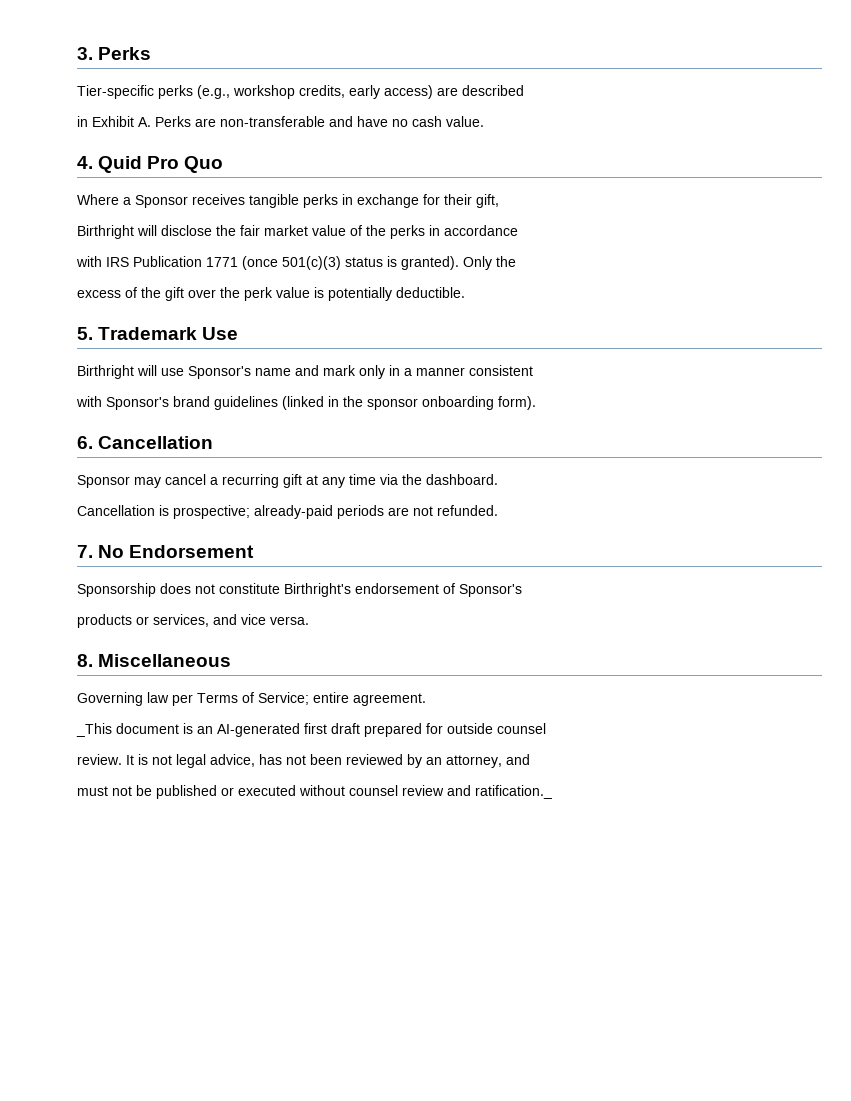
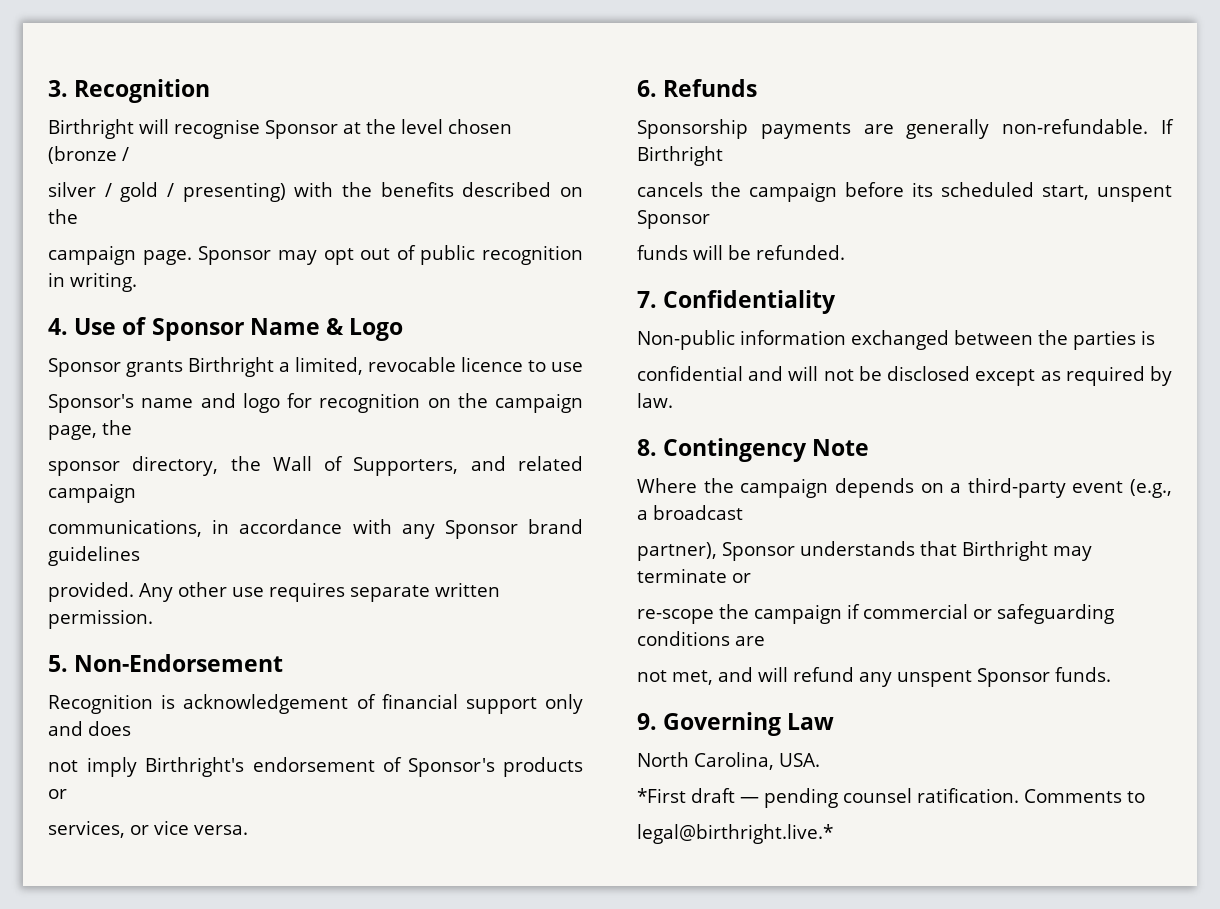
- 3. Perks
- Tier-specific perks (e.g., workshop credits, early access) are described
- in Exhibit A. Perks are non-transferable and have no cash value.
- 4. Quid Pro Quo
- Where a Sponsor receives tangible perks in exchange for their gift,
- Birthright will disclose the fair market value of the perks in accordance
- with IRS Publication 1771 (once 501(c)(3) status is granted). Only the
- excess of the gift over the perk value is potentially deductible.
- 5. Trademark Use
- Birthright will use Sponsor's name and mark only in a manner consistent
- with Sponsor's brand guidelines (linked in the sponsor onboarding form).
- 6. Cancellation
- Sponsor may cancel a recurring gift at any time via the dashboard.
- Cancellation is prospective; already-paid periods are not refunded.
- 7. No Endorsement
- Sponsorship does not constitute Birthright's endorsement of Sponsor's
- products or services, and vice versa.
+ 3. Recognition
+ Birthright will recognise Sponsor at the level chosen (bronze /
+ silver / gold / presenting) with the benefits described on the
+ campaign page. Sponsor may opt out of public recognition in writing.
+ 4. Use of Sponsor Name & Logo
+ Sponsor grants Birthright a limited, revocable licence to use
+ Sponsor's name and logo for recognition on the campaign page, the
+ sponsor directory, the Wall of Supporters, and related campaign
+ communications, in accordance with any Sponsor brand guidelines
+ provided. Any other use requires separate written permission.
+ 5. Non-Endorsement
+ Recognition is acknowledgement of financial support only and does
+ not imply Birthright's endorsement of Sponsor's products or
+ services, or vice versa.
- 8. Miscellaneous
- Governing law per Terms of Service; entire agreement.
- _This document is an AI-generated first draft prepared for outside counsel
- review. It is not legal advice, has not been reviewed by an attorney, and
- must not be published or executed without counsel review and ratification._
+ 6. Refunds
+ Sponsorship payments are generally non-refundable. If Birthright
+ cancels the campaign before its scheduled start, unspent Sponsor
+ funds will be refunded.
+ 7. Confidentiality
+ Non-public information exchanged between the parties is
+ confidential and will not be disclosed except as required by law.
+ 8. Contingency Note
+ Where the campaign depends on a third-party event (e.g., a broadcast
+ partner), Sponsor understands that Birthright may terminate or
+ re-scope the campaign if commercial or safeguarding conditions are
+ not met, and will refund any unspent Sponsor funds.
+ 9. Governing Law
+ North Carolina, USA.
+ *First draft — pending counsel ratification. Comments to
+ legal@birthright.live.*

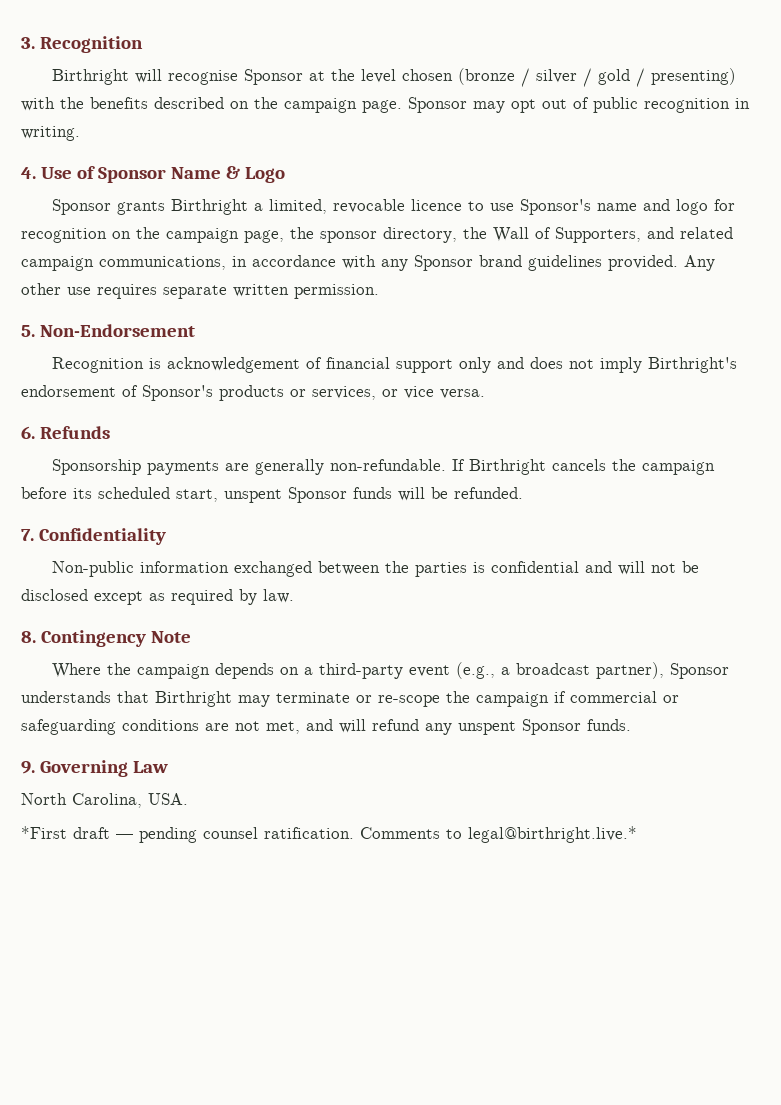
- Birthright will recognise Sponsor at the level chosen (bronze /
- silver / gold / presenting) with the benefits described on the
- campaign page.
+ Birthright will recognise Sponsor at the level chosen (bronze / silver / gold / presenting) with the benefits described on the campaign page.
- Sponsor grants Birthright a limited, revocable licence to use
- Sponsor's name and logo for recognition on the campaign page, the
- sponsor directory, the Wall of Supporters, and related campaign
- communications, in accordance with any Sponsor brand guidelines
- provided.
+ Sponsor grants Birthright a limited, revocable licence to use Sponsor's name and logo for recognition on the campaign page, the sponsor directory, the Wall of Supporters, and related campaign communications, in accordance with any Sponsor brand guidelines provided.
- Recognition is acknowledgement of financial support only and does
- not imply Birthright's endorsement of Sponsor's products or
- services, or vice versa.
+ Recognition is acknowledgement of financial support only and does not imply Birthright's endorsement of Sponsor's products or services, or vice versa.
- If Birthright
- cancels the campaign before its scheduled start, unspent Sponsor
- funds will be refunded.
+ If Birthright cancels the campaign before its scheduled start, unspent Sponsor funds will be refunded.
- Non-public information exchanged between the parties is
- confidential and will not be disclosed except as required by law.
+ Non-public information exchanged between the parties is confidential and will not be disclosed except as required by law.
- Where the campaign depends on a third-party event (e.g., a broadcast
- partner), Sponsor understands that Birthright may terminate or
- re-scope the campaign if commercial or safeguarding conditions are
- not met, and will refund any unspent Sponsor funds.
+ Where the campaign depends on a third-party event (e.g., a broadcast partner), Sponsor understands that Birthright may terminate or re-scope the campaign if commercial or safeguarding conditions are not met, and will refund any unspent Sponsor funds.
- Comments to
- legal@birthright.live.*
+ Comments to legal@birthright.live.*

